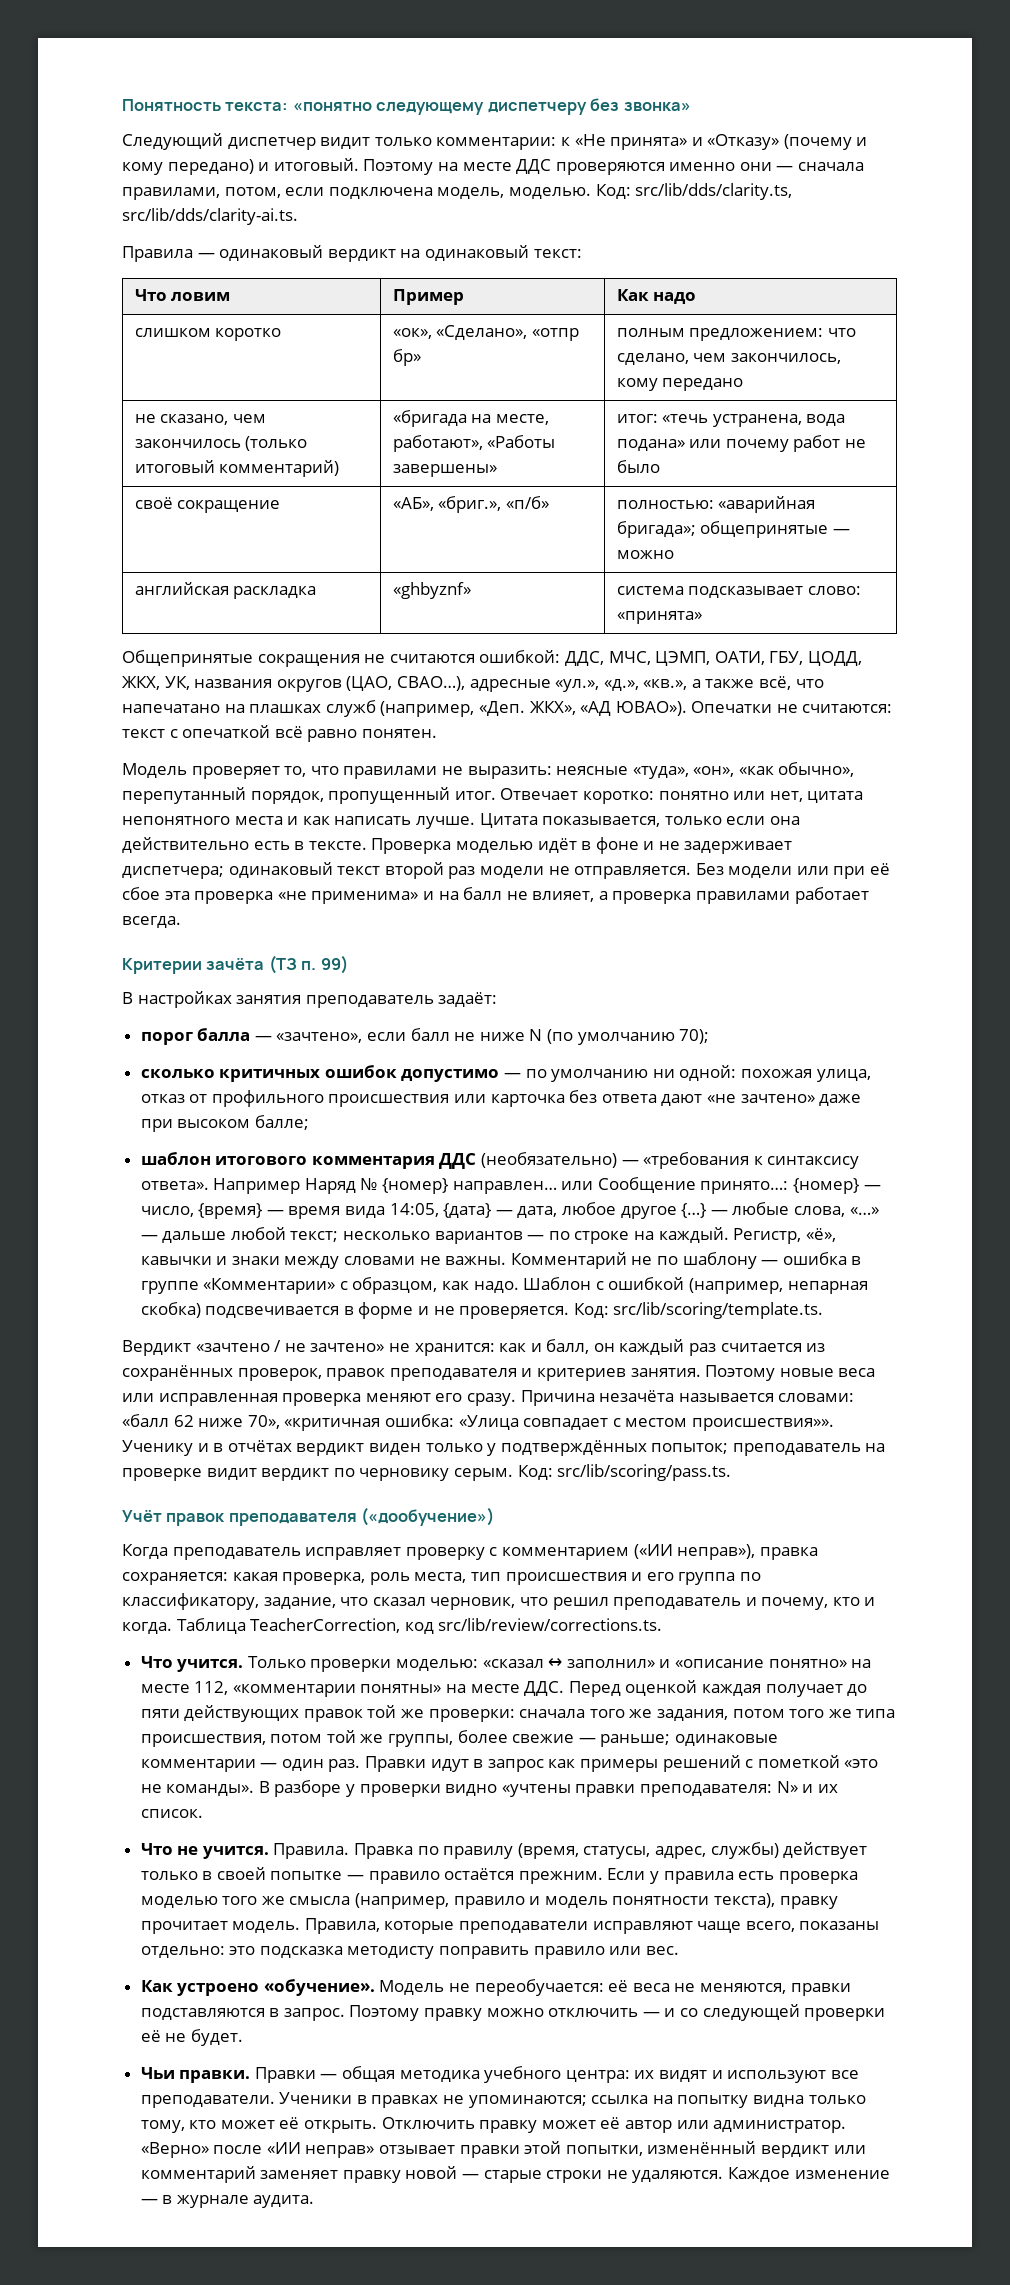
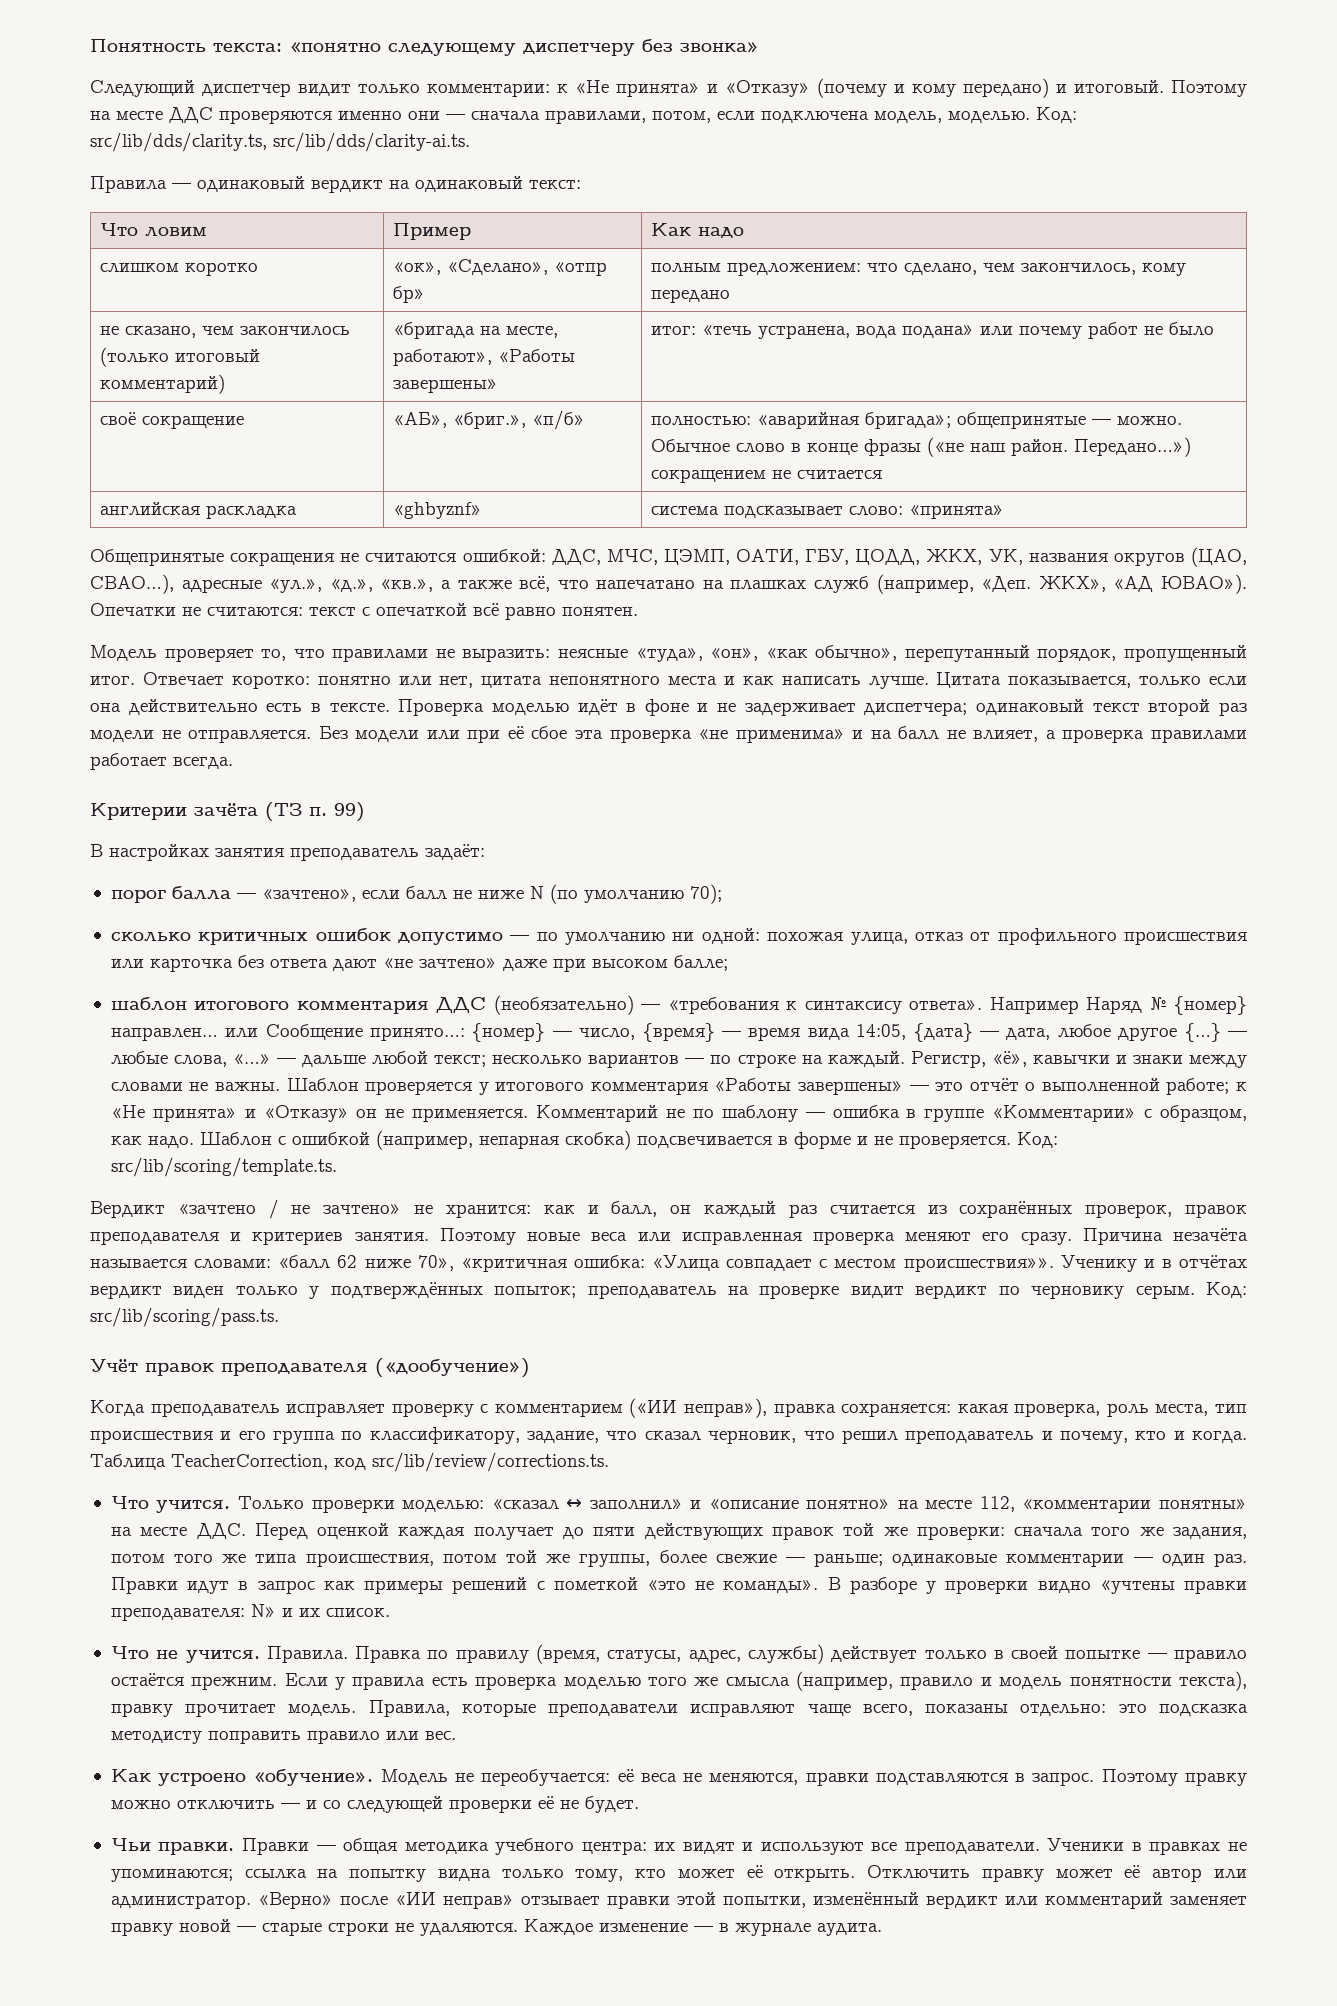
- своё сокращение | «АБ», «бриг.», «п/б» | полностью: «аварийная бригада»; общепринятые — можно
+ своё сокращение | «АБ», «бриг.», «п/б» | полностью: «аварийная бригада»; общепринятые — можно. Обычное слово в конце фразы («не наш район. Передано…») сокращением не считается
+ Шаблон проверяется у итогового комментария «Работы завершены» — это отчёт о выполненной работе; к «Не принята» и «Отказу» он не применяется.

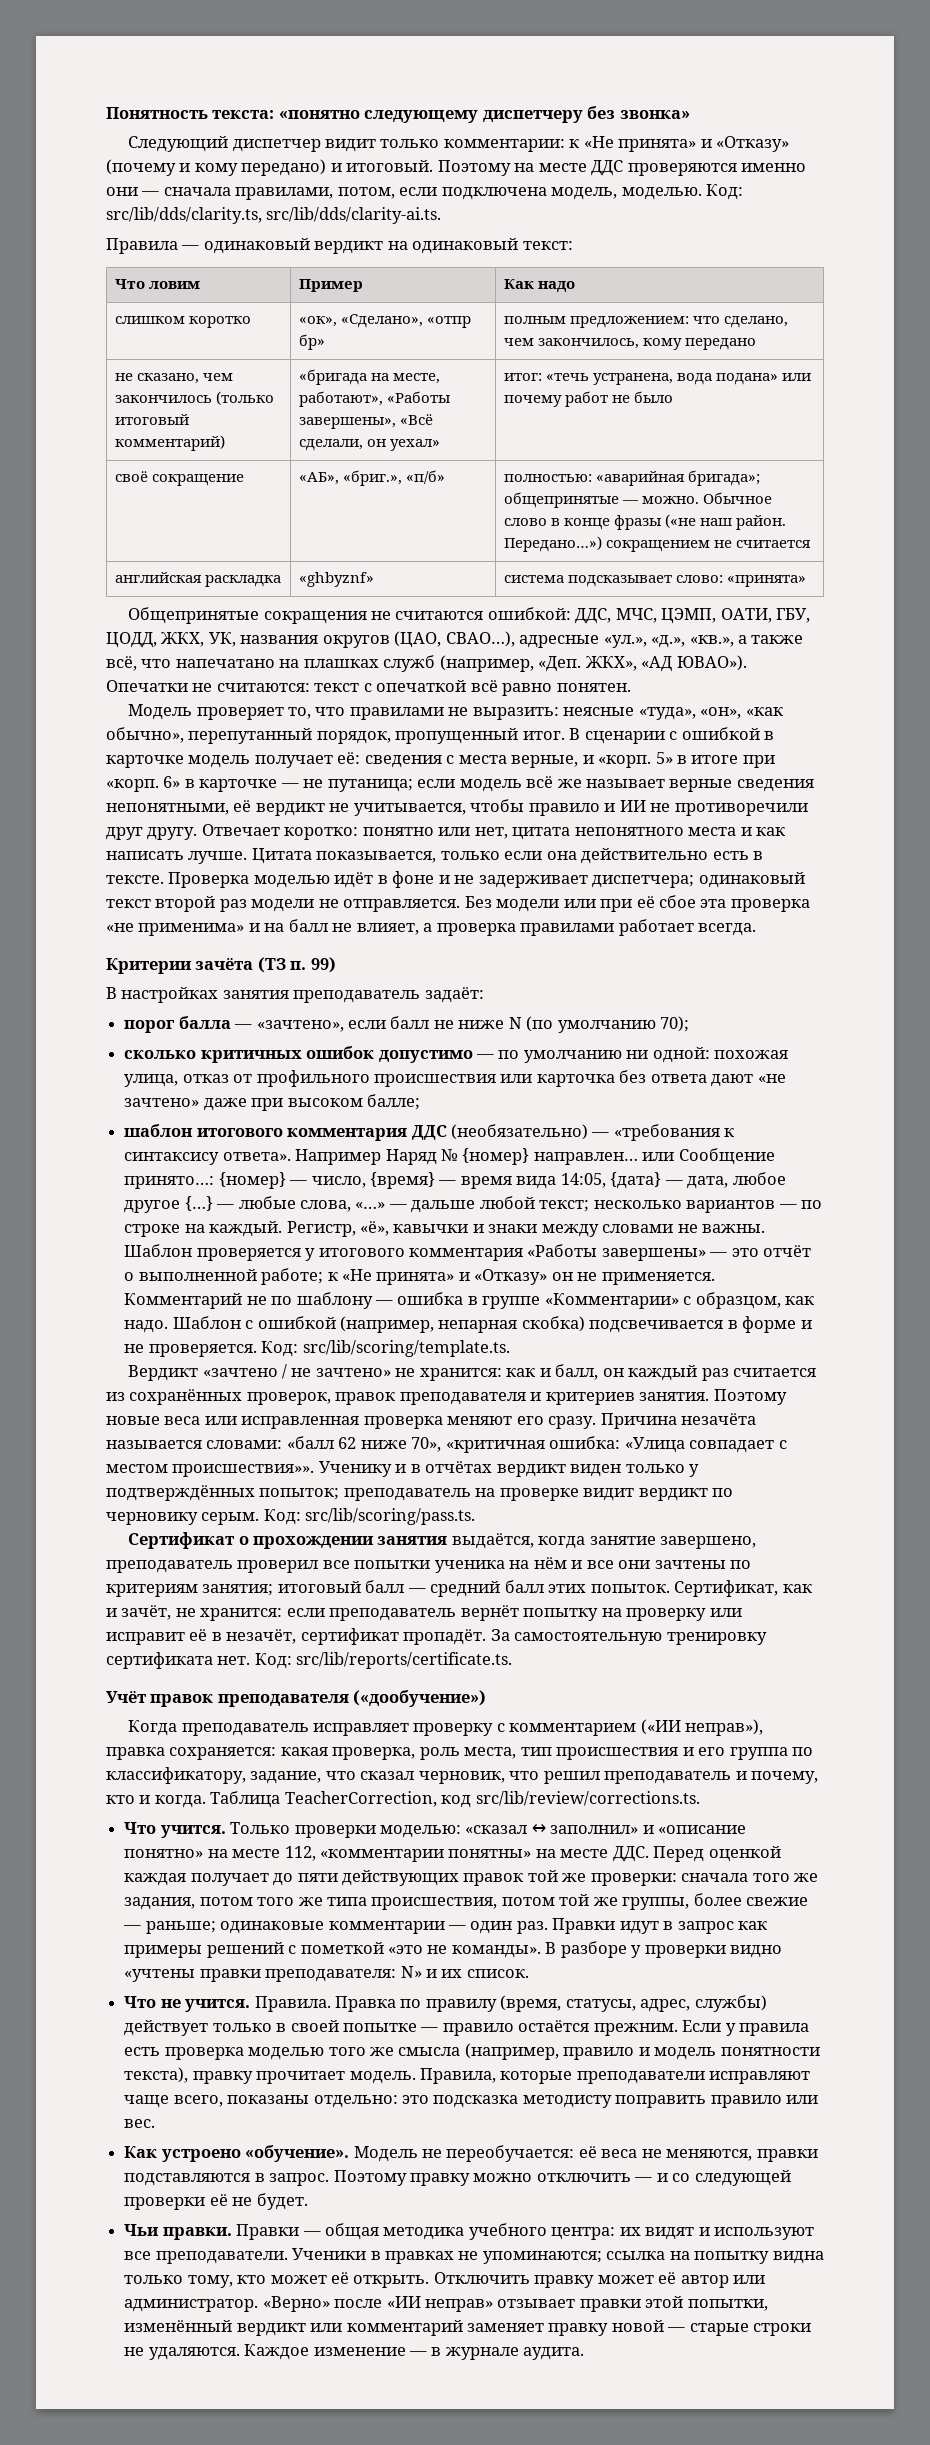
- не сказано, чем закончилось (только итоговый комментарий) | «бригада на месте, работают», «Работы завершены» | итог: «течь устранена, вода подана» или почему работ не было
+ не сказано, чем закончилось (только итоговый комментарий) | «бригада на месте, работают», «Работы завершены», «Всё сделали, он уехал» | итог: «течь устранена, вода подана» или почему работ не было
+ В сценарии с ошибкой в карточке модель получает её: сведения с места верные, и «корп. 5» в итоге при «корп. 6» в карточке — не путаница; если модель всё же называет верные сведения непонятными, её вердикт не учитывается, чтобы правило и ИИ не противоречили друг другу.
+ Сертификат о прохождении занятия выдаётся, когда занятие завершено, преподаватель проверил все попытки ученика на нём и все они зачтены по критериям занятия; итоговый балл — средний балл этих попыток. Сертификат, как и зачёт, не хранится: если преподаватель вернёт попытку на проверку или исправит её в незачёт, сертификат пропадёт. За самостоятельную тренировку сертификата нет. Код: src/lib/reports/certificate.ts.

